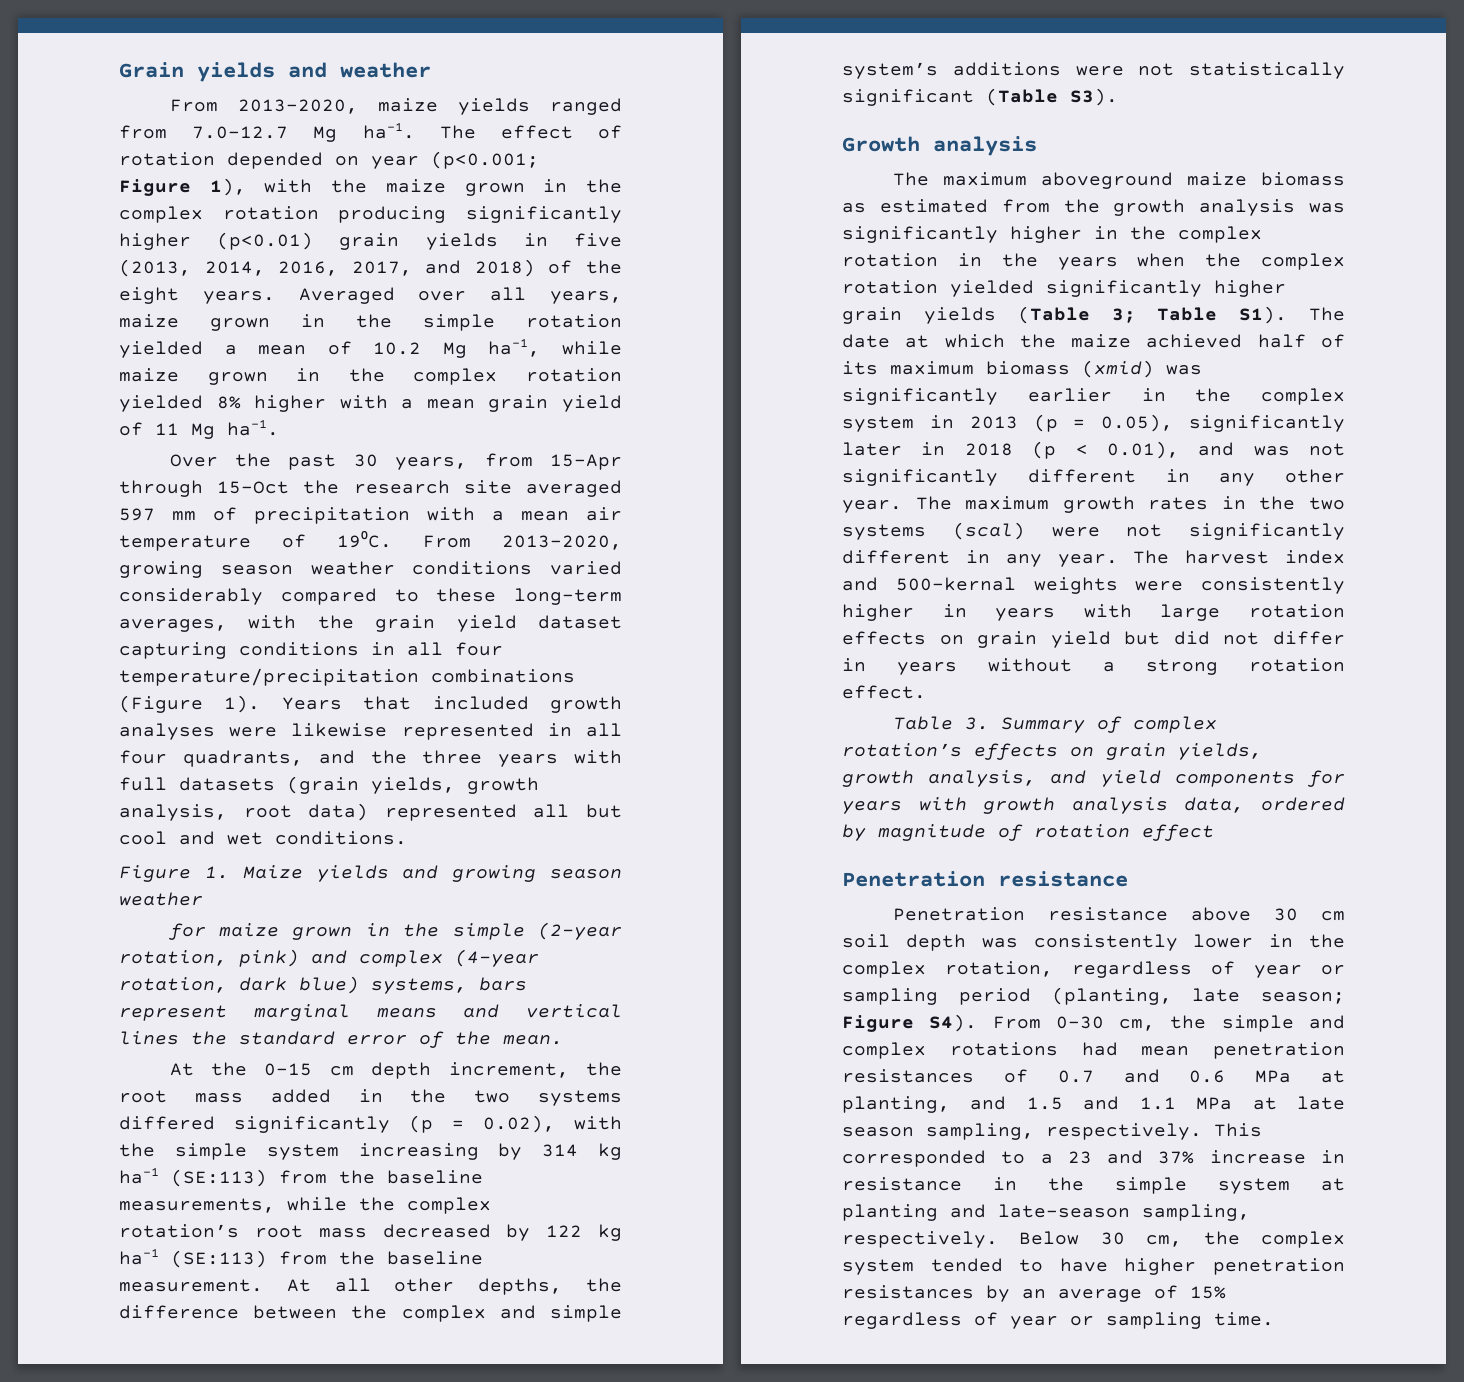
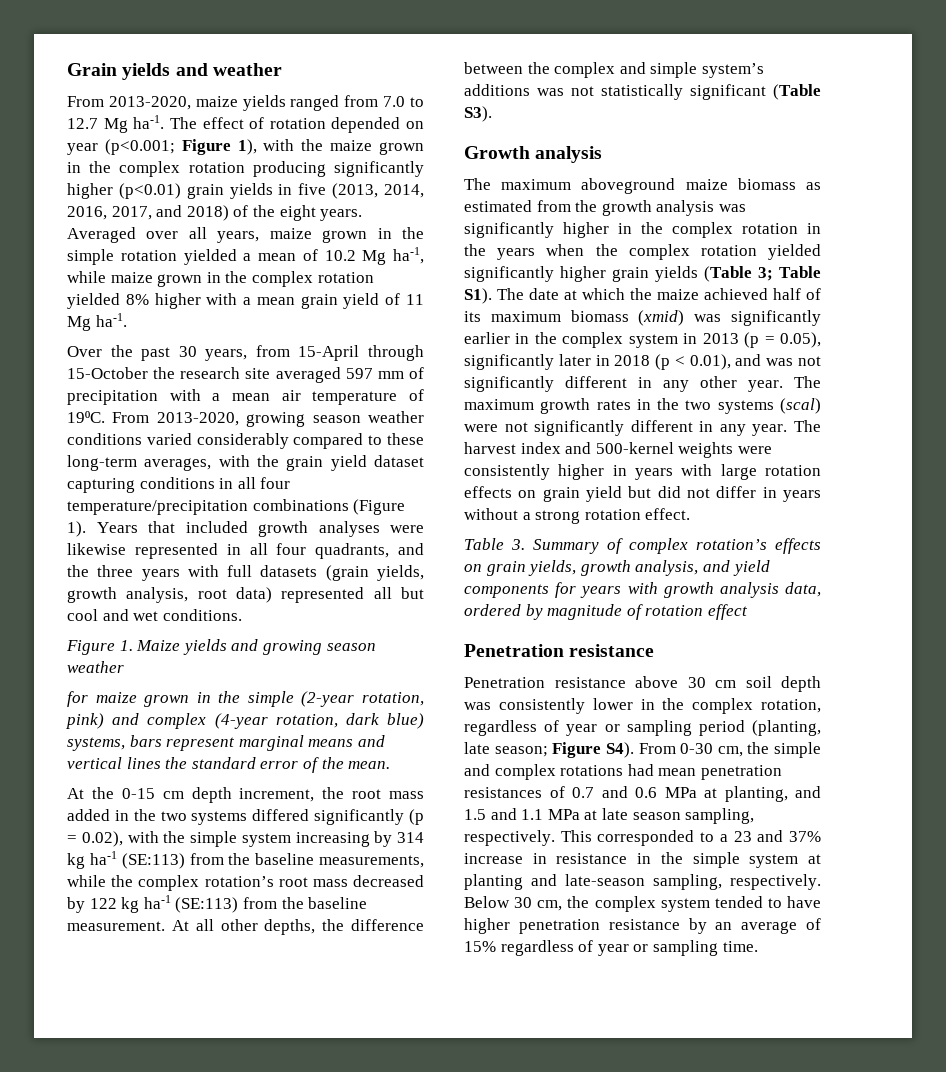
- From 2013-2020, maize yields ranged from 7.0-12.7 Mg ha-1.
+ From 2013-2020, maize yields ranged from 7.0 to 12.7 Mg ha-1.
- Over the past 30 years, from 15-Apr through 15-Oct the research site averaged 597 mm of precipitation with a mean air temperature of 19⁰C.
+ Over the past 30 years, from 15-April through 15-October the research site averaged 597 mm of precipitation with a mean air temperature of 19⁰C.
- At all other depths, the difference between the complex and simple system’s additions were not statistically significant (Table S3).
+ At all other depths, the difference between the complex and simple system’s additions was not statistically significant (Table S3).
- The harvest index and 500-kernal weights were consistently higher in years with large rotation effects on grain yield but did not differ in years without a strong rotation effect.
+ The harvest index and 500-kernel weights were consistently higher in years with large rotation effects on grain yield but did not differ in years without a strong rotation effect.
- Below 30 cm, the complex system tended to have higher penetration resistances by an average of 15% regardless of year or sampling time.
+ Below 30 cm, the complex system tended to have higher penetration resistance by an average of 15% regardless of year or sampling time.

